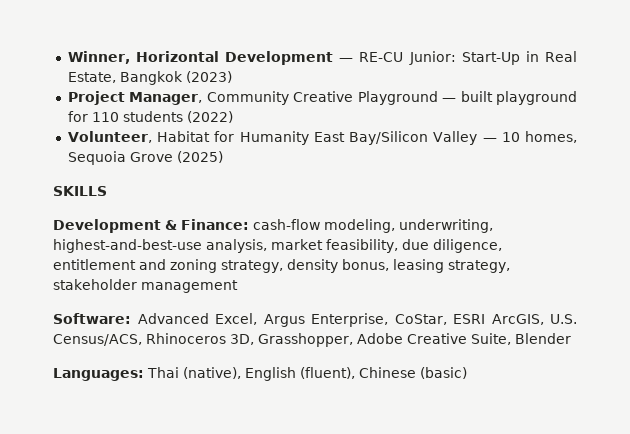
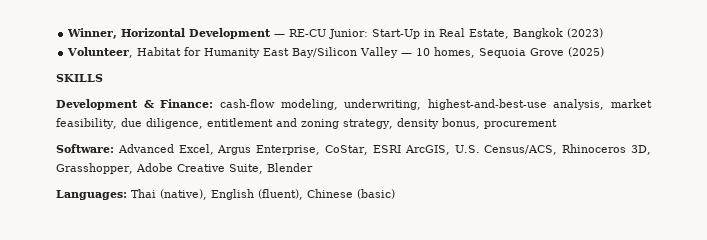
- Project Manager, Community Creative Playground — built playground for 110 students (2022)
- Development & Finance: cash-flow modeling, underwriting, highest-and-best-use analysis, market feasibility, due diligence, entitlement and zoning strategy, density bonus, leasing strategy, stakeholder management
+ Development & Finance: cash-flow modeling, underwriting, highest-and-best-use analysis, market feasibility, due diligence, entitlement and zoning strategy, density bonus, procurement

